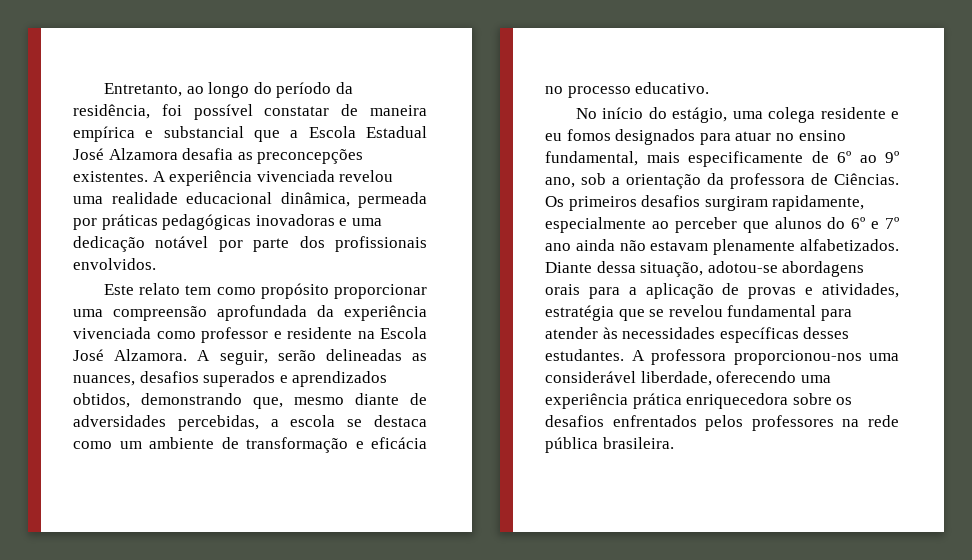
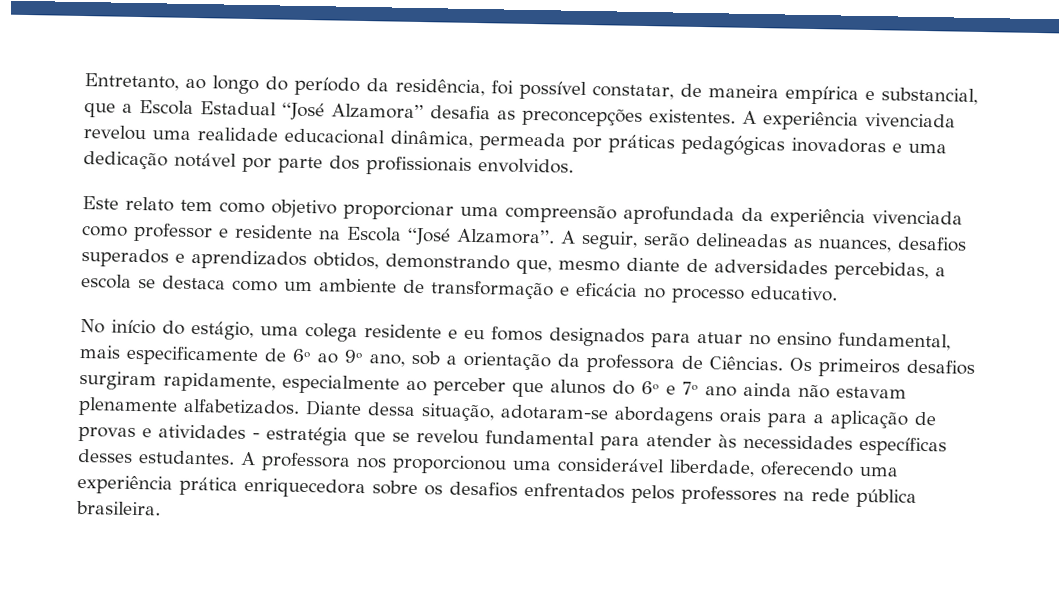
- Entretanto, ao longo do período da residência, foi possível constatar de maneira empírica e substancial que a Escola Estadual José Alzamora desafia as preconcepções existentes.
+ Entretanto, ao longo do período da residência, foi possível constatar, de maneira empírica e substancial, que a Escola Estadual “José Alzamora” desafia as preconcepções existentes.
- Este relato tem como propósito proporcionar uma compreensão aprofundada da experiência vivenciada como professor e residente na Escola José Alzamora.
+ Este relato tem como objetivo proporcionar uma compreensão aprofundada da experiência vivenciada como professor e residente na Escola “José Alzamora”.
- Diante dessa situação, adotou-se abordagens orais para a aplicação de provas e atividades, estratégia que se revelou fundamental para atender às necessidades específicas desses estudantes.
+ Diante dessa situação, adotaram-se abordagens orais para a aplicação de provas e atividades - estratégia que se revelou fundamental para atender às necessidades específicas desses estudantes.
- A professora proporcionou-nos uma considerável liberdade, oferecendo uma experiência prática enriquecedora sobre os desafios enfrentados pelos professores na rede pública brasileira.
+ A professora nos proporcionou uma considerável liberdade, oferecendo uma experiência prática enriquecedora sobre os desafios enfrentados pelos professores na rede pública brasileira.

